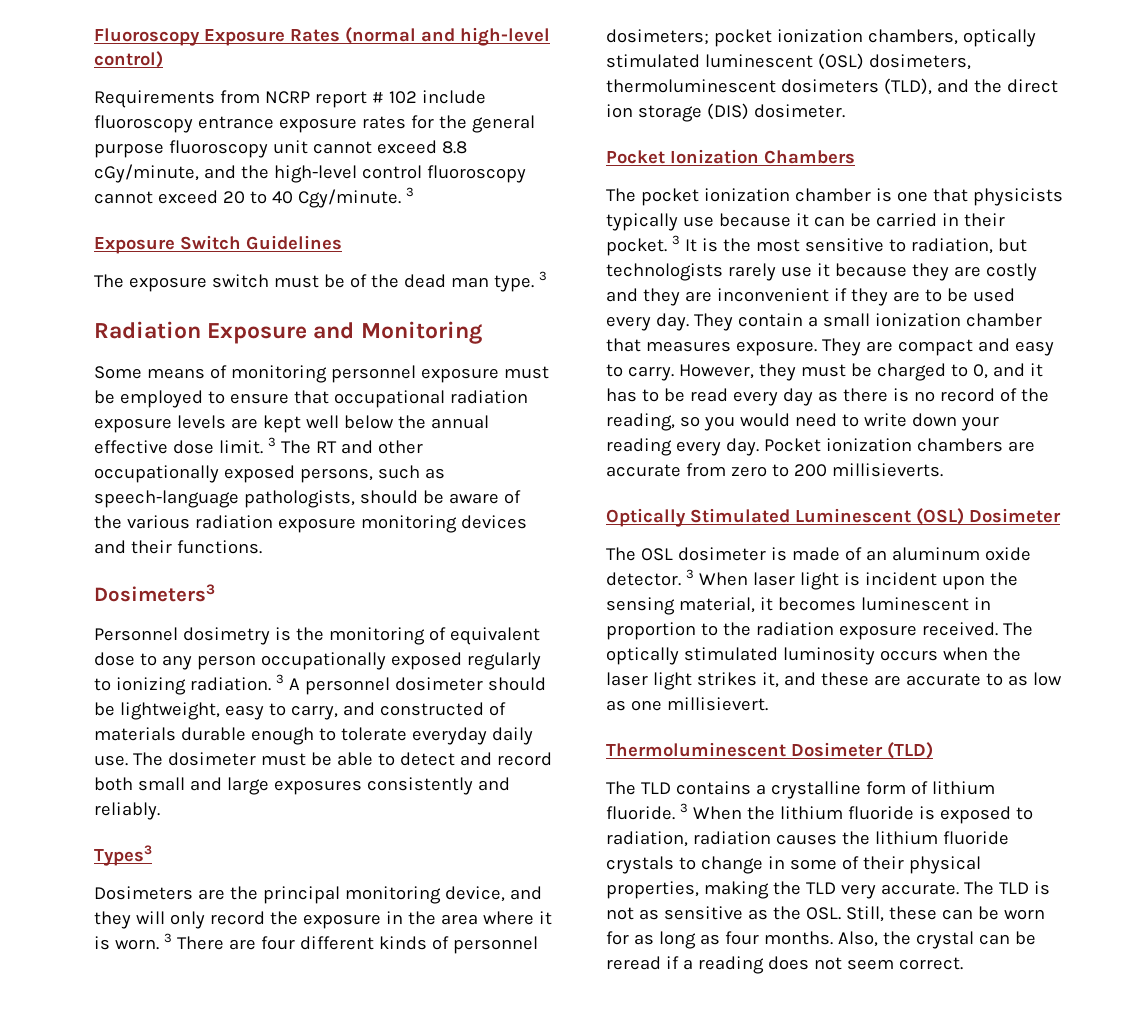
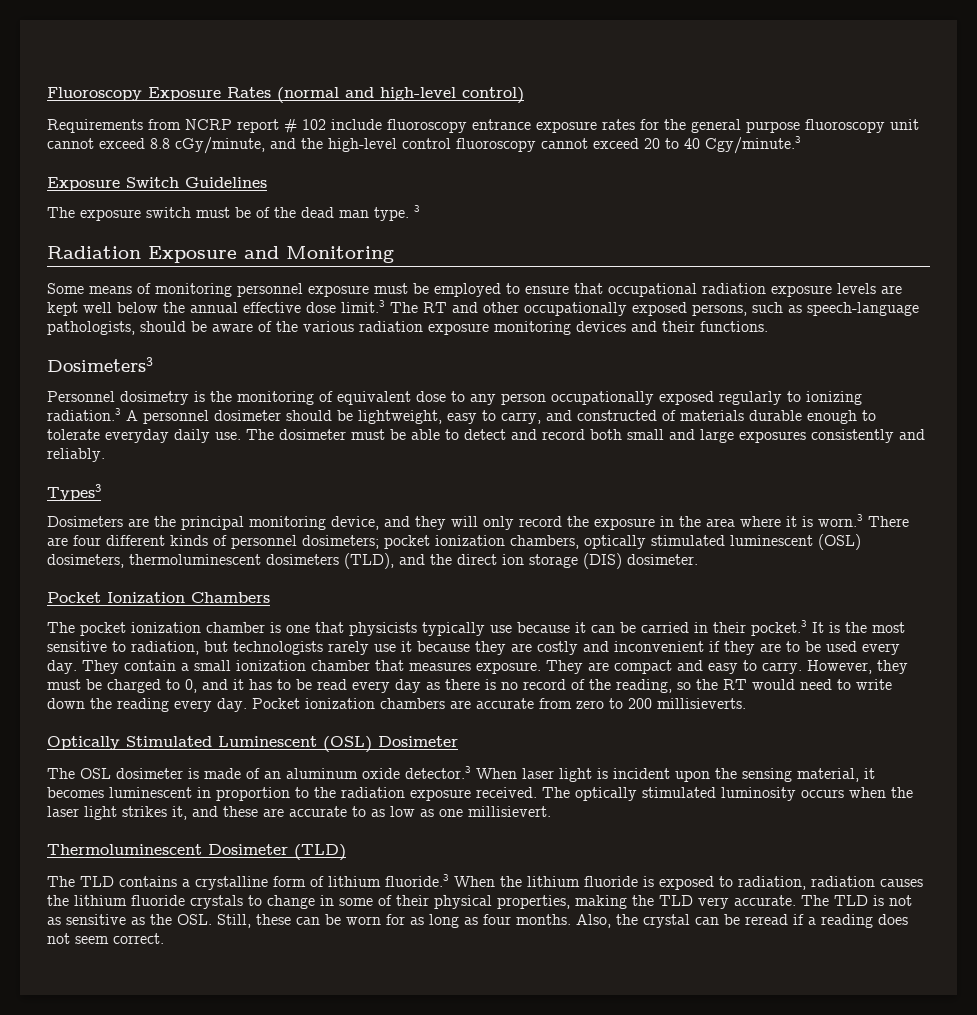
- Requirements from NCRP report # 102 include fluoroscopy entrance exposure rates for the general purpose fluoroscopy unit cannot exceed 8.8 cGy/minute, and the high-level control fluoroscopy cannot exceed 20 to 40 Cgy/minute. 3
+ Requirements from NCRP report # 102 include fluoroscopy entrance exposure rates for the general purpose fluoroscopy unit cannot exceed 8.8 cGy/minute, and the high-level control fluoroscopy cannot exceed 20 to 40 Cgy/minute.3
- Some means of monitoring personnel exposure must be employed to ensure that occupational radiation exposure levels are kept well below the annual effective dose limit. 3 The RT and other occupationally exposed persons, such as speech-language pathologists, should be aware of the various radiation exposure monitoring devices and their functions.
+ Some means of monitoring personnel exposure must be employed to ensure that occupational radiation exposure levels are kept well below the annual effective dose limit.3 The RT and other occupationally exposed persons, such as speech-language pathologists, should be aware of the various radiation exposure monitoring devices and their functions.
- Personnel dosimetry is the monitoring of equivalent dose to any person occupationally exposed regularly to ionizing radiation. 3 A personnel dosimeter should be lightweight, easy to carry, and constructed of materials durable enough to tolerate everyday daily use.
+ Personnel dosimetry is the monitoring of equivalent dose to any person occupationally exposed regularly to ionizing radiation.3 A personnel dosimeter should be lightweight, easy to carry, and constructed of materials durable enough to tolerate everyday daily use.
- Dosimeters are the principal monitoring device, and they will only record the exposure in the area where it is worn. 3 There are four different kinds of personnel dosimeters; pocket ionization chambers, optically stimulated luminescent (OSL) dosimeters, thermoluminescent dosimeters (TLD), and the direct ion storage (DIS) dosimeter.
+ Dosimeters are the principal monitoring device, and they will only record the exposure in the area where it is worn.3 There are four different kinds of personnel dosimeters; pocket ionization chambers, optically stimulated luminescent (OSL) dosimeters, thermoluminescent dosimeters (TLD), and the direct ion storage (DIS) dosimeter.
- The pocket ionization chamber is one that physicists typically use because it can be carried in their pocket. 3 It is the most sensitive to radiation, but technologists rarely use it because they are costly and they are inconvenient if they are to be used every day.
+ The pocket ionization chamber is one that physicists typically use because it can be carried in their pocket.3 It is the most sensitive to radiation, but technologists rarely use it because they are costly and inconvenient if they are to be used every day.
- However, they must be charged to 0, and it has to be read every day as there is no record of the reading, so you would need to write down your reading every day.
+ However, they must be charged to 0, and it has to be read every day as there is no record of the reading, so the RT would need to write down the reading every day.
- The OSL dosimeter is made of an aluminum oxide detector. 3 When laser light is incident upon the sensing material, it becomes luminescent in proportion to the radiation exposure received.
+ The OSL dosimeter is made of an aluminum oxide detector.3 When laser light is incident upon the sensing material, it becomes luminescent in proportion to the radiation exposure received.
- The TLD contains a crystalline form of lithium fluoride. 3 When the lithium fluoride is exposed to radiation, radiation causes the lithium fluoride crystals to change in some of their physical properties, making the TLD very accurate.
+ The TLD contains a crystalline form of lithium fluoride.3 When the lithium fluoride is exposed to radiation, radiation causes the lithium fluoride crystals to change in some of their physical properties, making the TLD very accurate.

